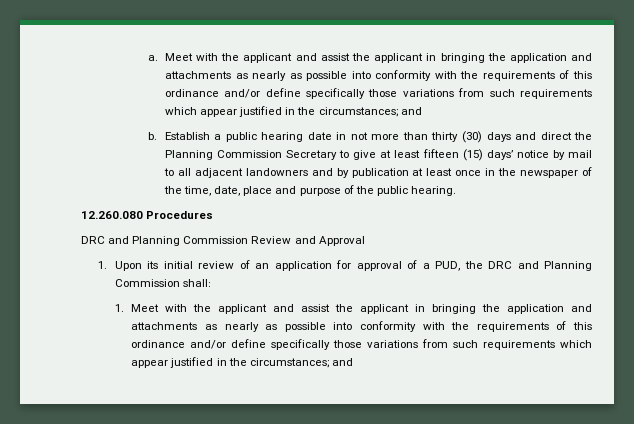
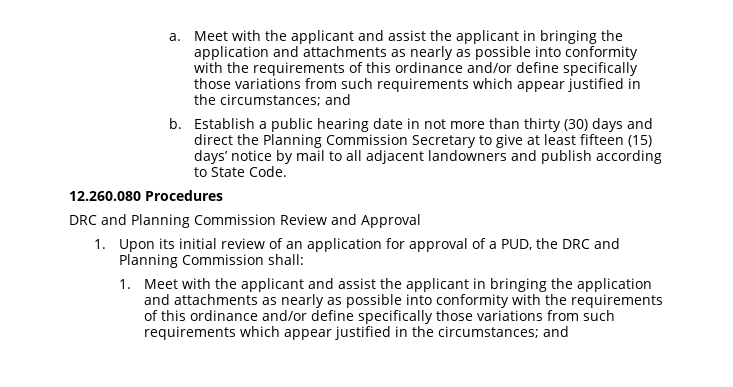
- Establish a public hearing date in not more than thirty (30) days and direct the Planning Commission Secretary to give at least fifteen (15) days’ notice by mail to all adjacent landowners and by publication at least once in the newspaper of the time, date, place and purpose of the public hearing.
+ Establish a public hearing date in not more than thirty (30) days and direct the Planning Commission Secretary to give at least fifteen (15) days’ notice by mail to all adjacent landowners and publish according to State Code.

